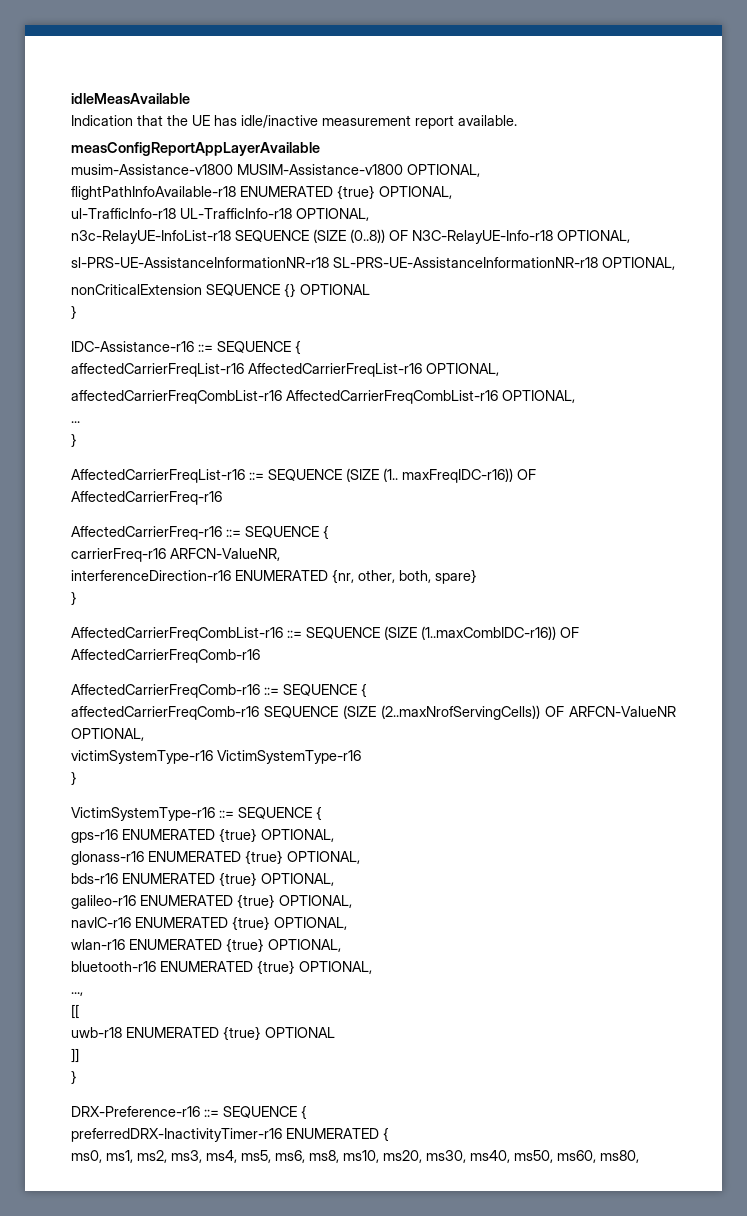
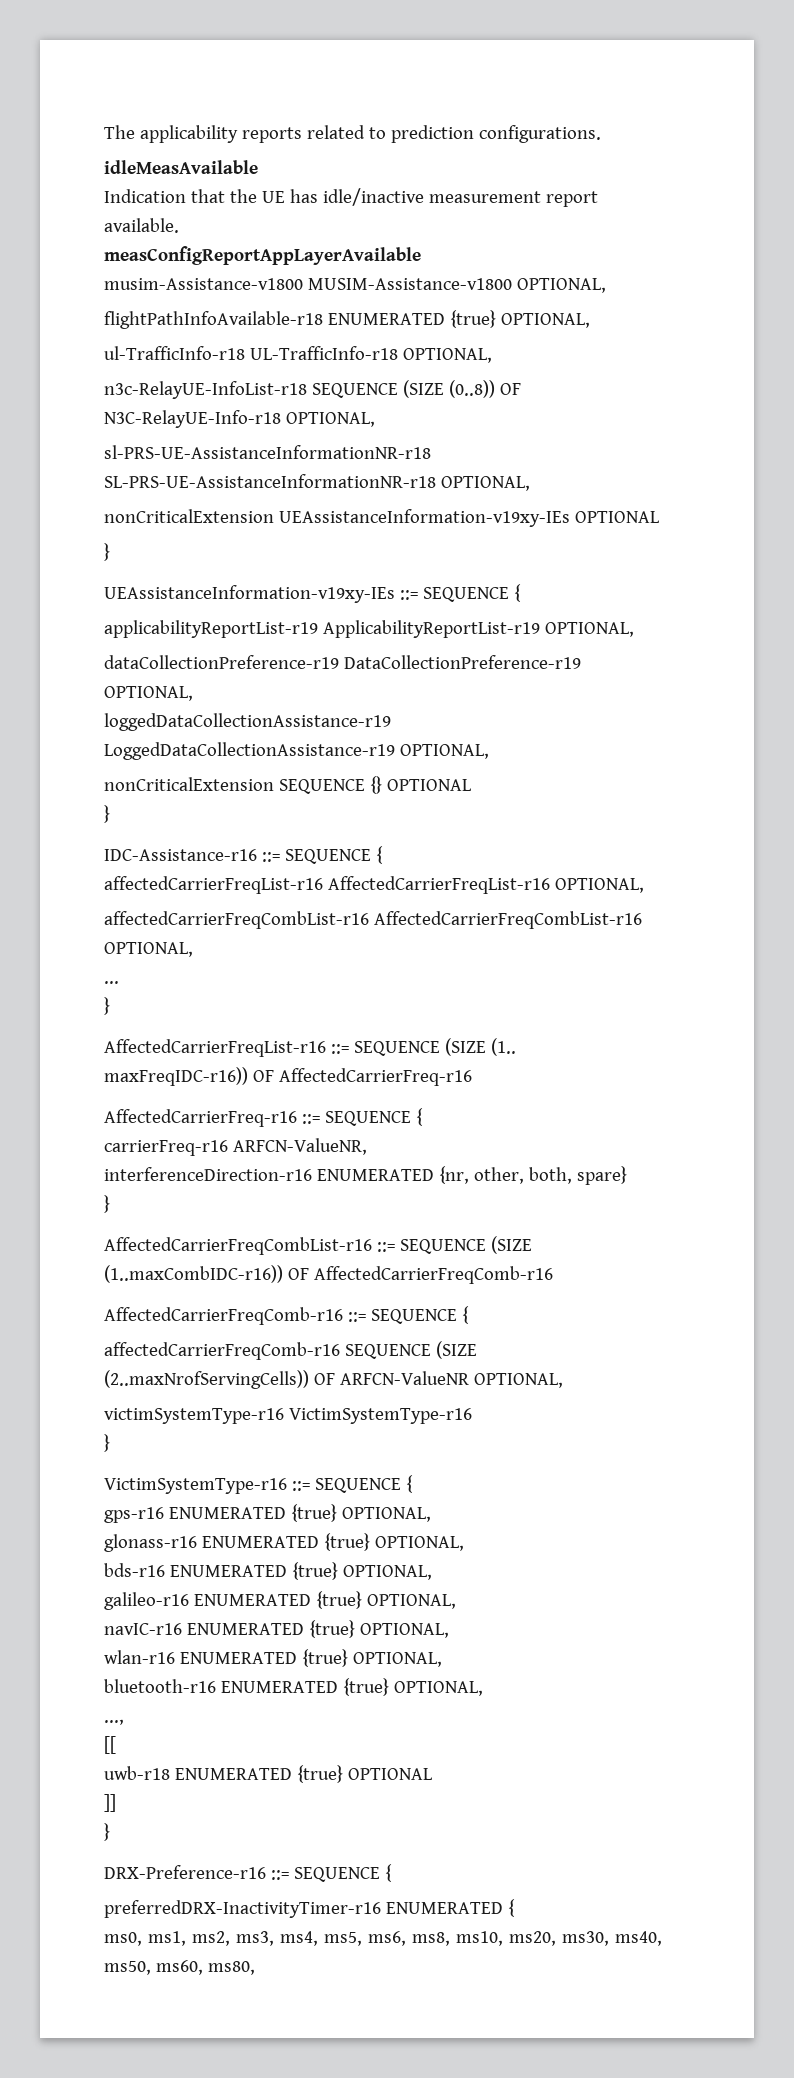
+ The applicability reports related to prediction configurations.
+ nonCriticalExtension UEAssistanceInformation-v19xy-IEs OPTIONAL
+ }
+ UEAssistanceInformation-v19xy-IEs ::= SEQUENCE {
+ applicabilityReportList-r19 ApplicabilityReportList-r19 OPTIONAL,
+ dataCollectionPreference-r19 DataCollectionPreference-r19 OPTIONAL,
+ loggedDataCollectionAssistance-r19 LoggedDataCollectionAssistance-r19 OPTIONAL,

